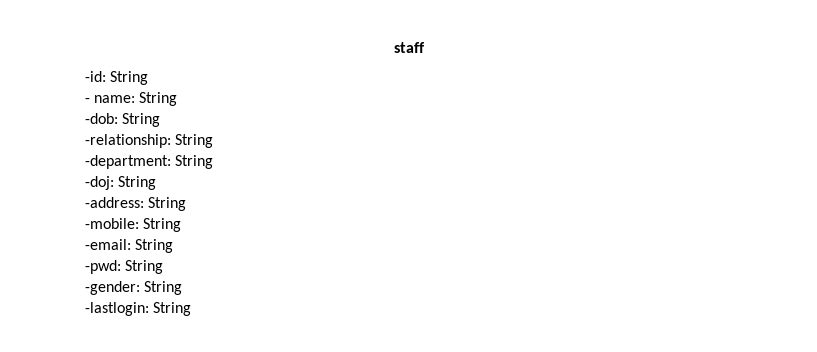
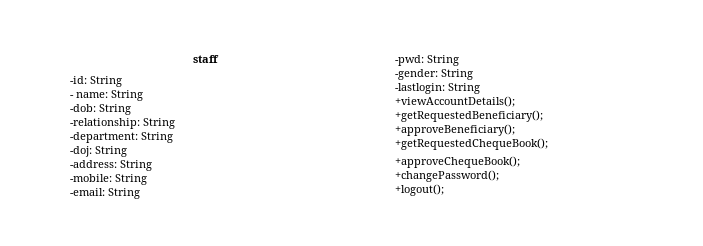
+ +viewAccountDetails();
+ +getRequestedBeneficiary();
+ +approveBeneficiary();
+ +getRequestedChequeBook();
+ +approveChequeBook();
+ +changePassword();
+ +logout();

